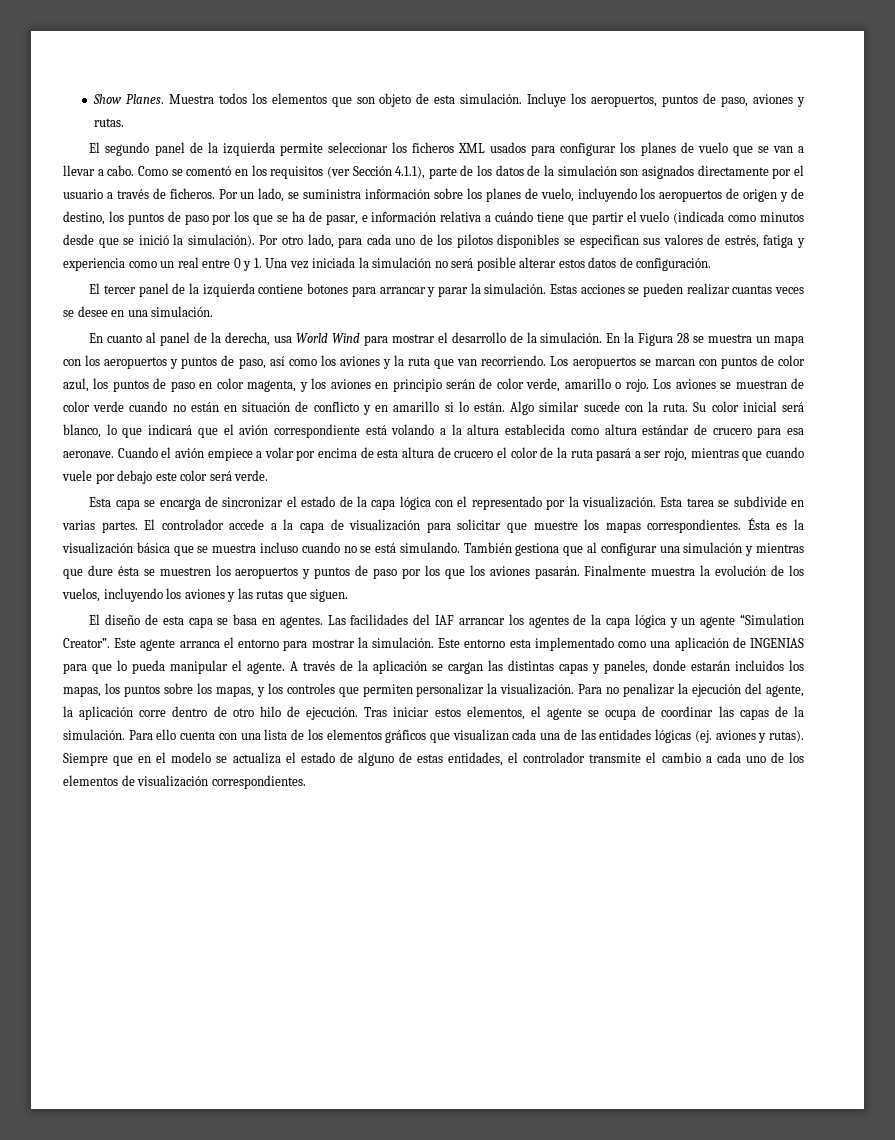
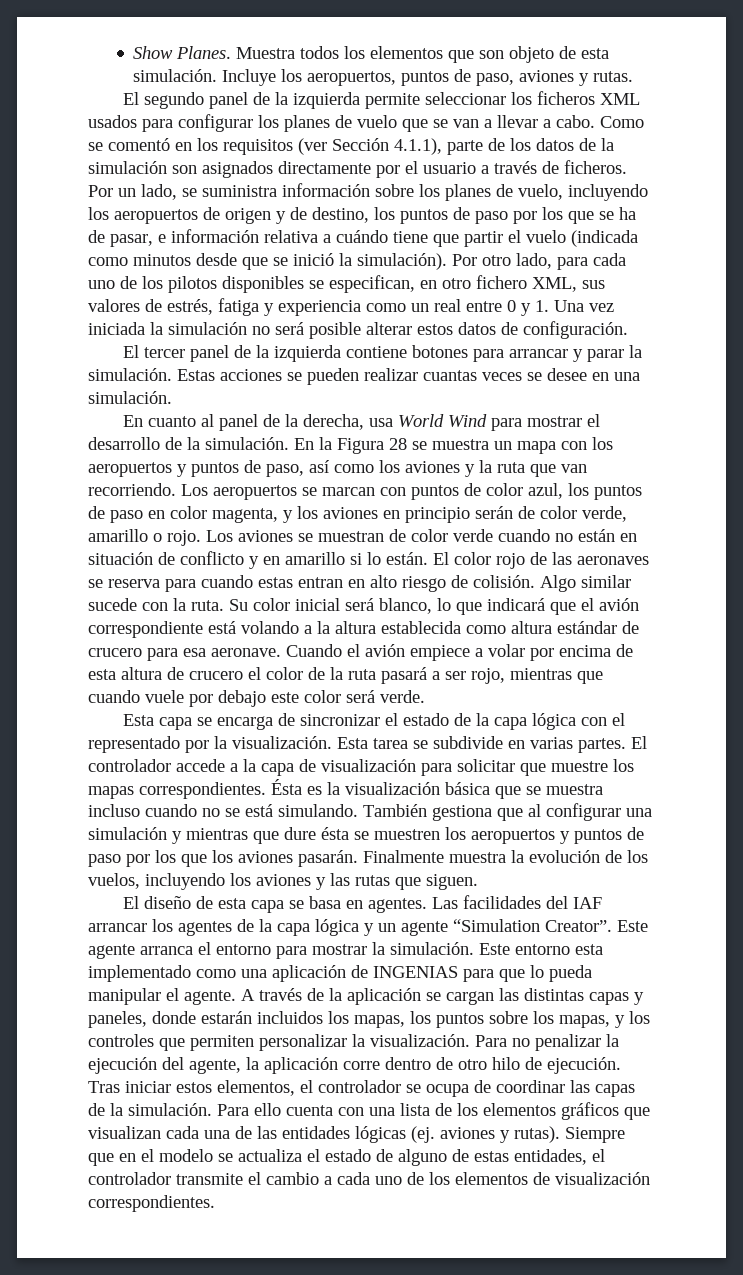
- Por otro lado, para cada uno de los pilotos disponibles se especifican sus valores de estrés, fatiga y experiencia como un real entre 0 y 1. Una vez iniciada la simulación no será posible alterar estos datos de configuración.
+ Por otro lado, para cada uno de los pilotos disponibles se especifican, en otro fichero XML, sus valores de estrés, fatiga y experiencia como un real entre 0 y 1. Una vez iniciada la simulación no será posible alterar estos datos de configuración.
+ El color rojo de las aeronaves se reserva para cuando estas entran en alto riesgo de colisión.
- Tras iniciar estos elementos, el agente se ocupa de coordinar las capas de la simulación.
+ Tras iniciar estos elementos, el controlador se ocupa de coordinar las capas de la simulación.

